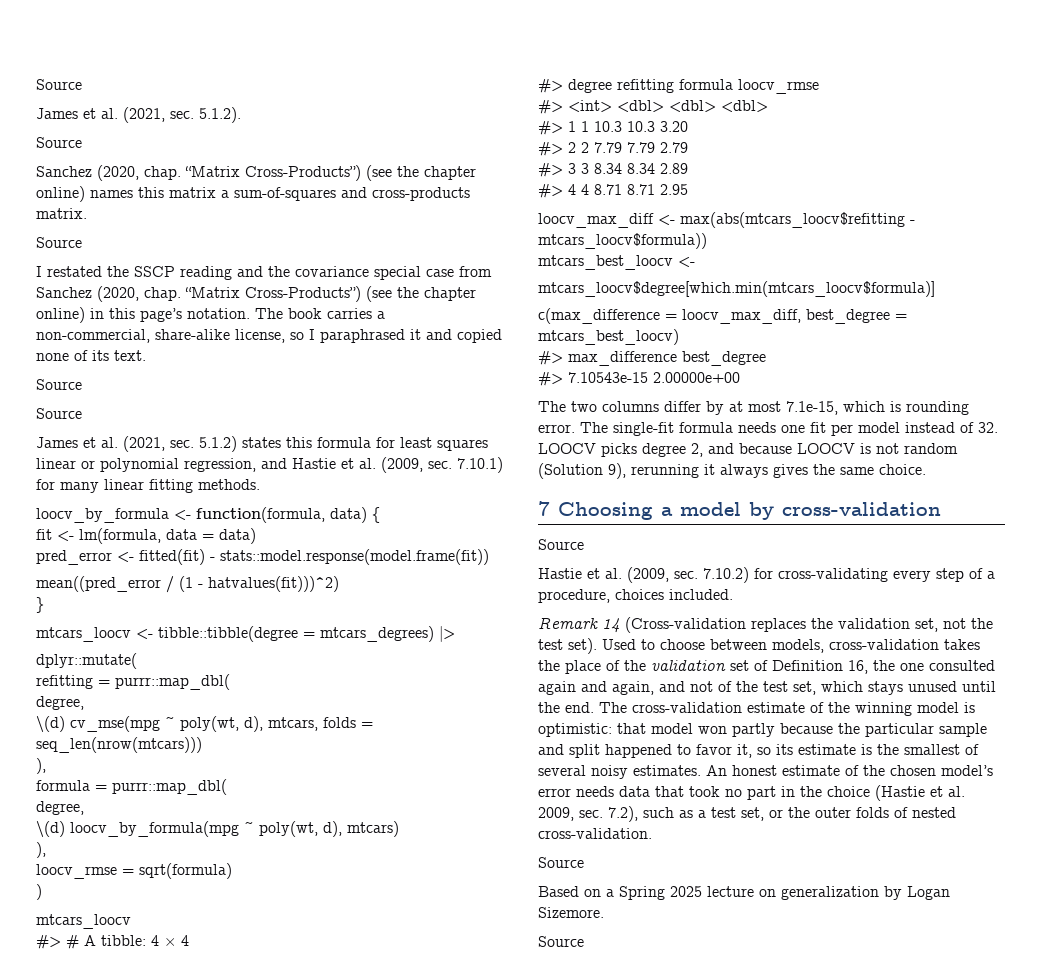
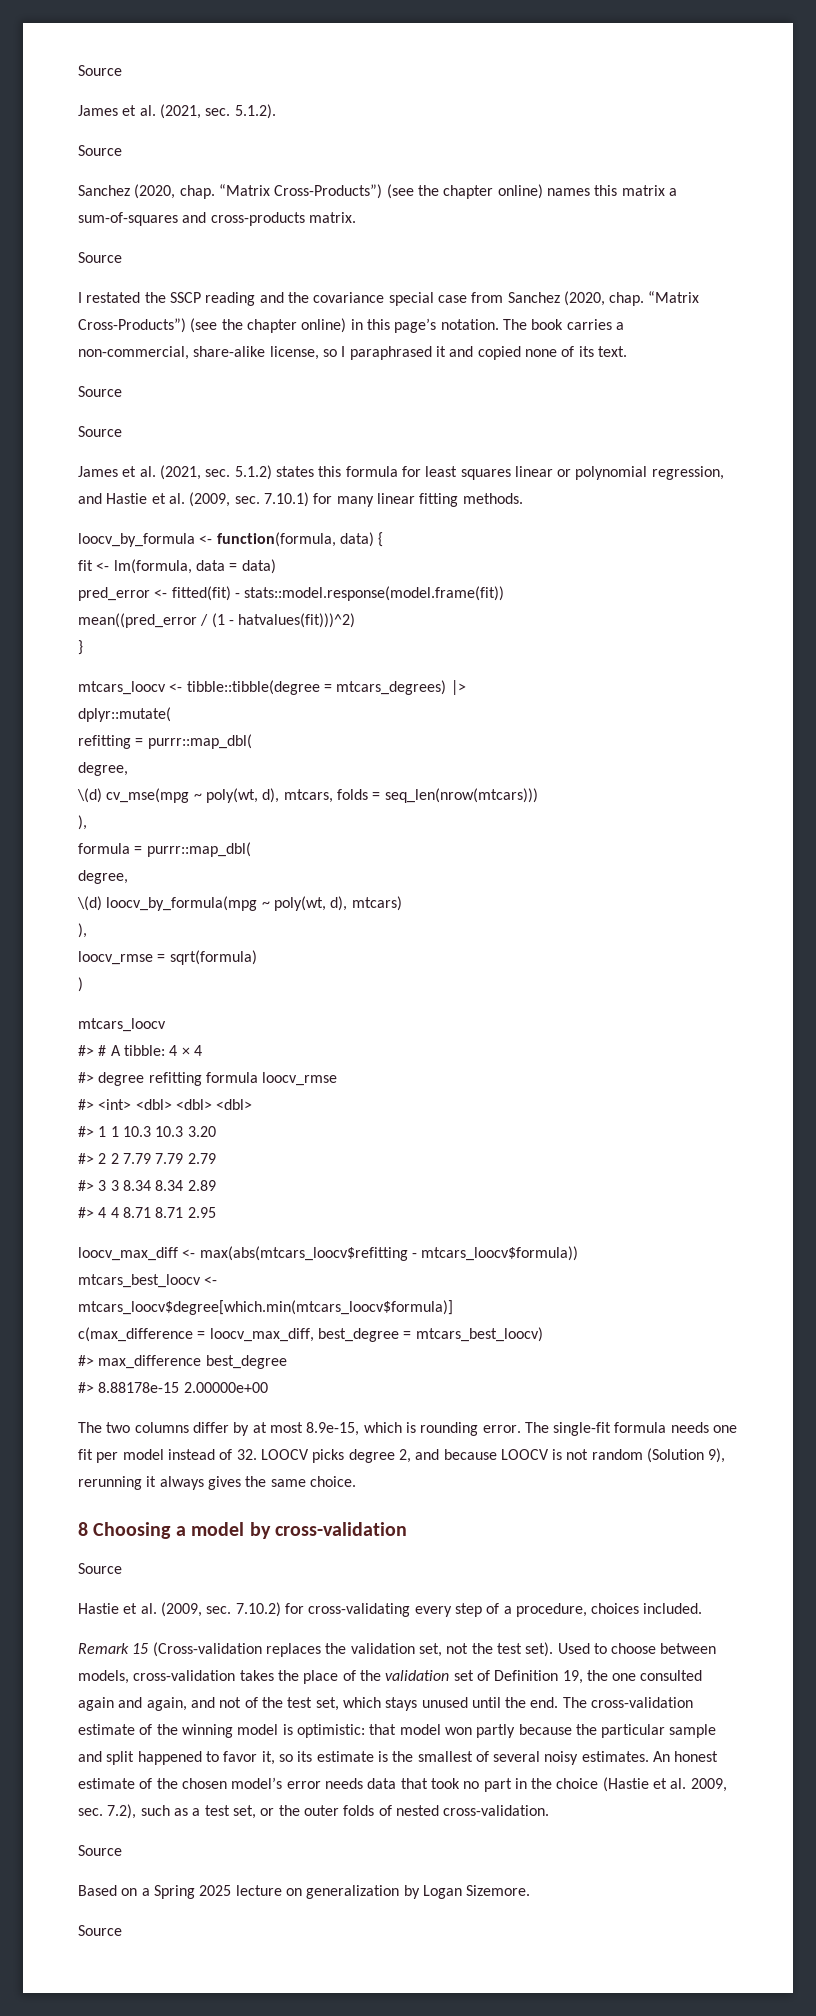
- #> 7.10543e-15 2.00000e+00
+ #> 8.88178e-15 2.00000e+00
- The two columns differ by at most 7.1e-15, which is rounding error.
+ The two columns differ by at most 8.9e-15, which is rounding error.
- 7 Choosing a model by cross-validation
+ 8 Choosing a model by cross-validation
- Remark 14 (Cross-validation replaces the validation set, not the test set).
+ Remark 15 (Cross-validation replaces the validation set, not the test set).
- Used to choose between models, cross-validation takes the place of the validation set of Definition 16, the one consulted again and again, and not of the test set, which stays unused until the end.
+ Used to choose between models, cross-validation takes the place of the validation set of Definition 19, the one consulted again and again, and not of the test set, which stays unused until the end.

